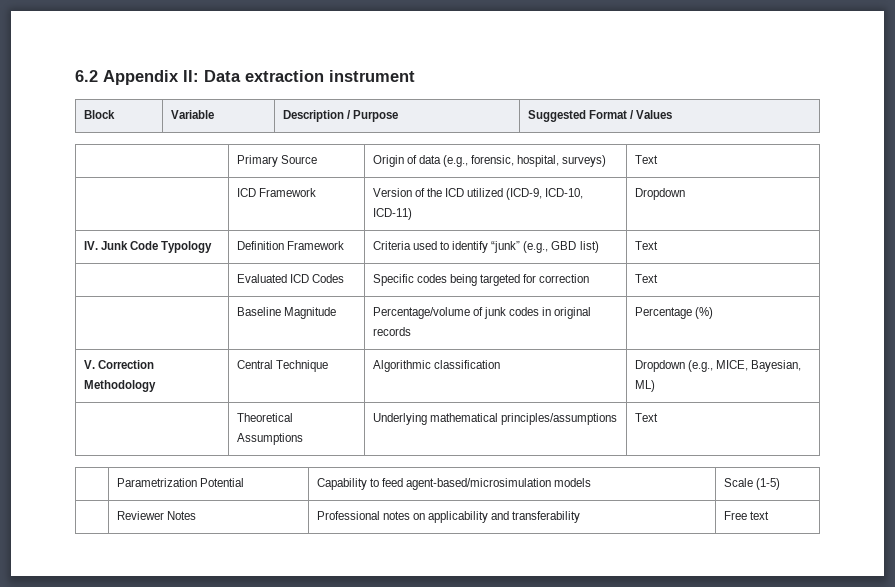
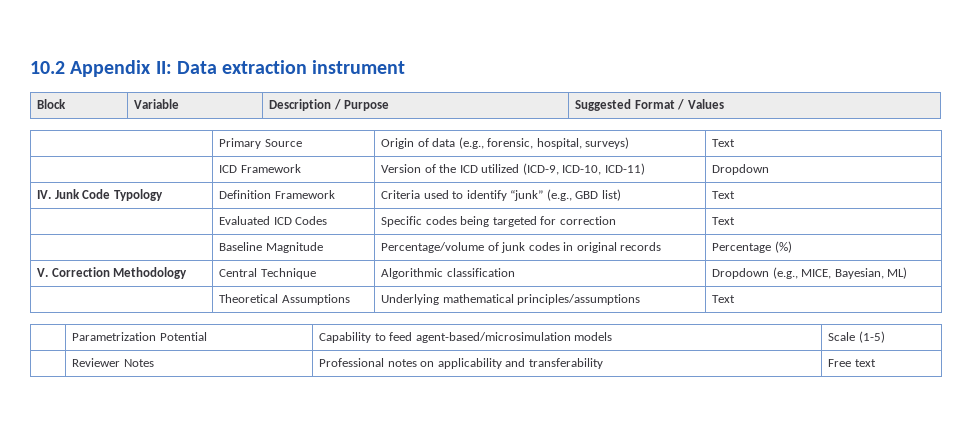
- 6.2 Appendix II: Data extraction instrument
+ 10.2 Appendix II: Data extraction instrument

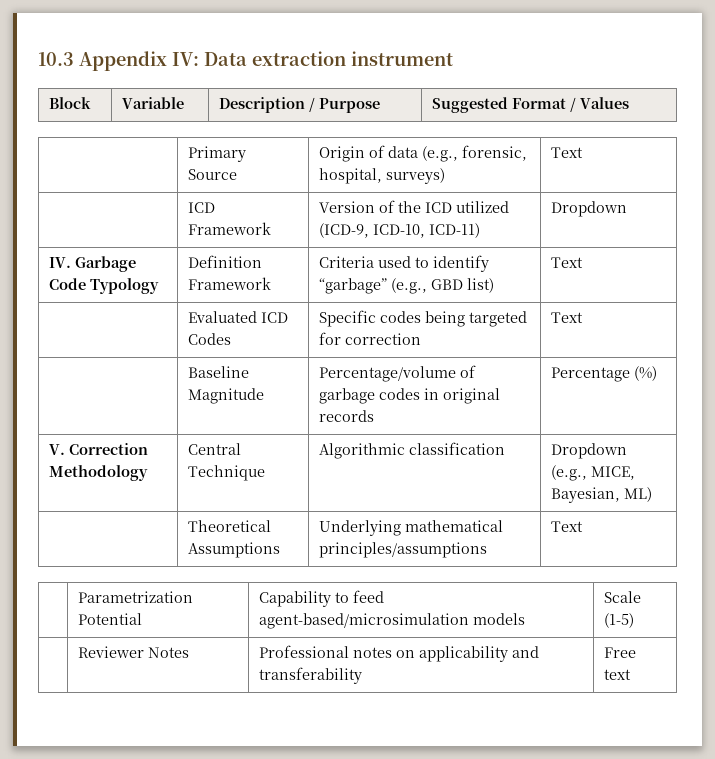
- 10.2 Appendix II: Data extraction instrument
+ 10.3 Appendix IV: Data extraction instrument
- IV. Junk Code Typology | Definition Framework | Criteria used to identify “junk” (e.g., GBD list) | Text
+ IV. Garbage Code Typology | Definition Framework | Criteria used to identify “garbage” (e.g., GBD list) | Text
- | Baseline Magnitude | Percentage/volume of junk codes in original records | Percentage (%)
+ | Baseline Magnitude | Percentage/volume of garbage codes in original records | Percentage (%)

